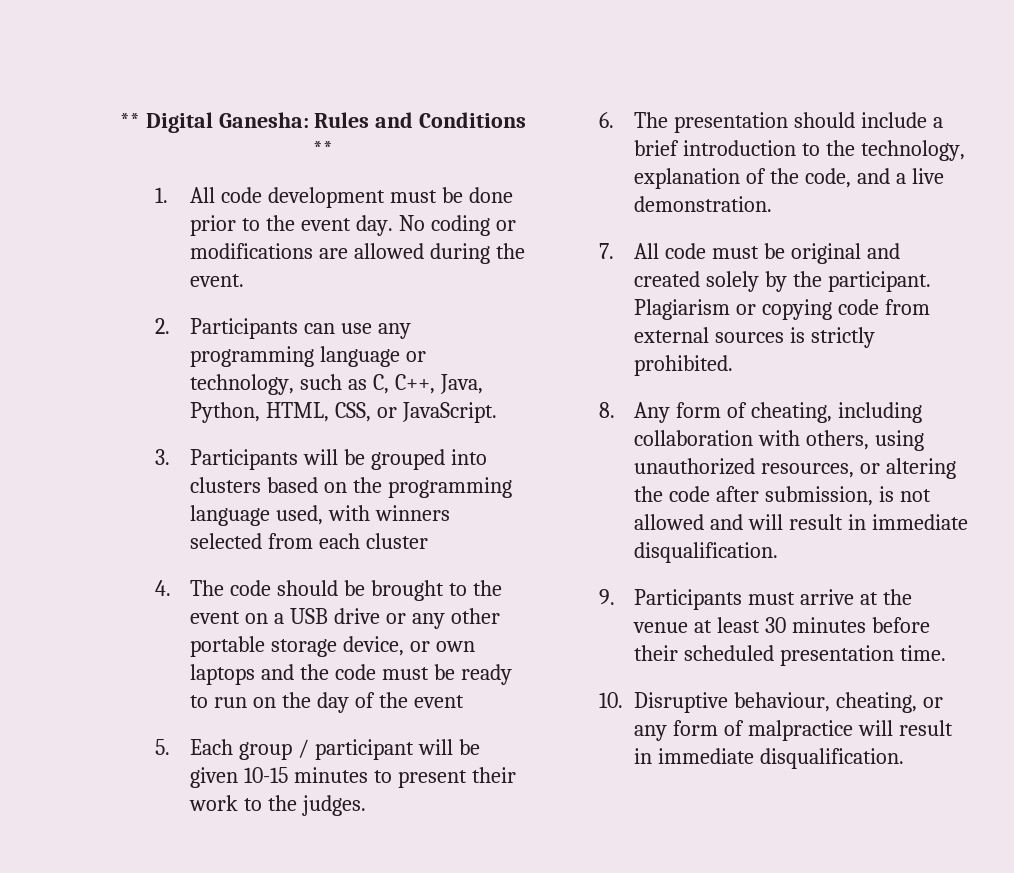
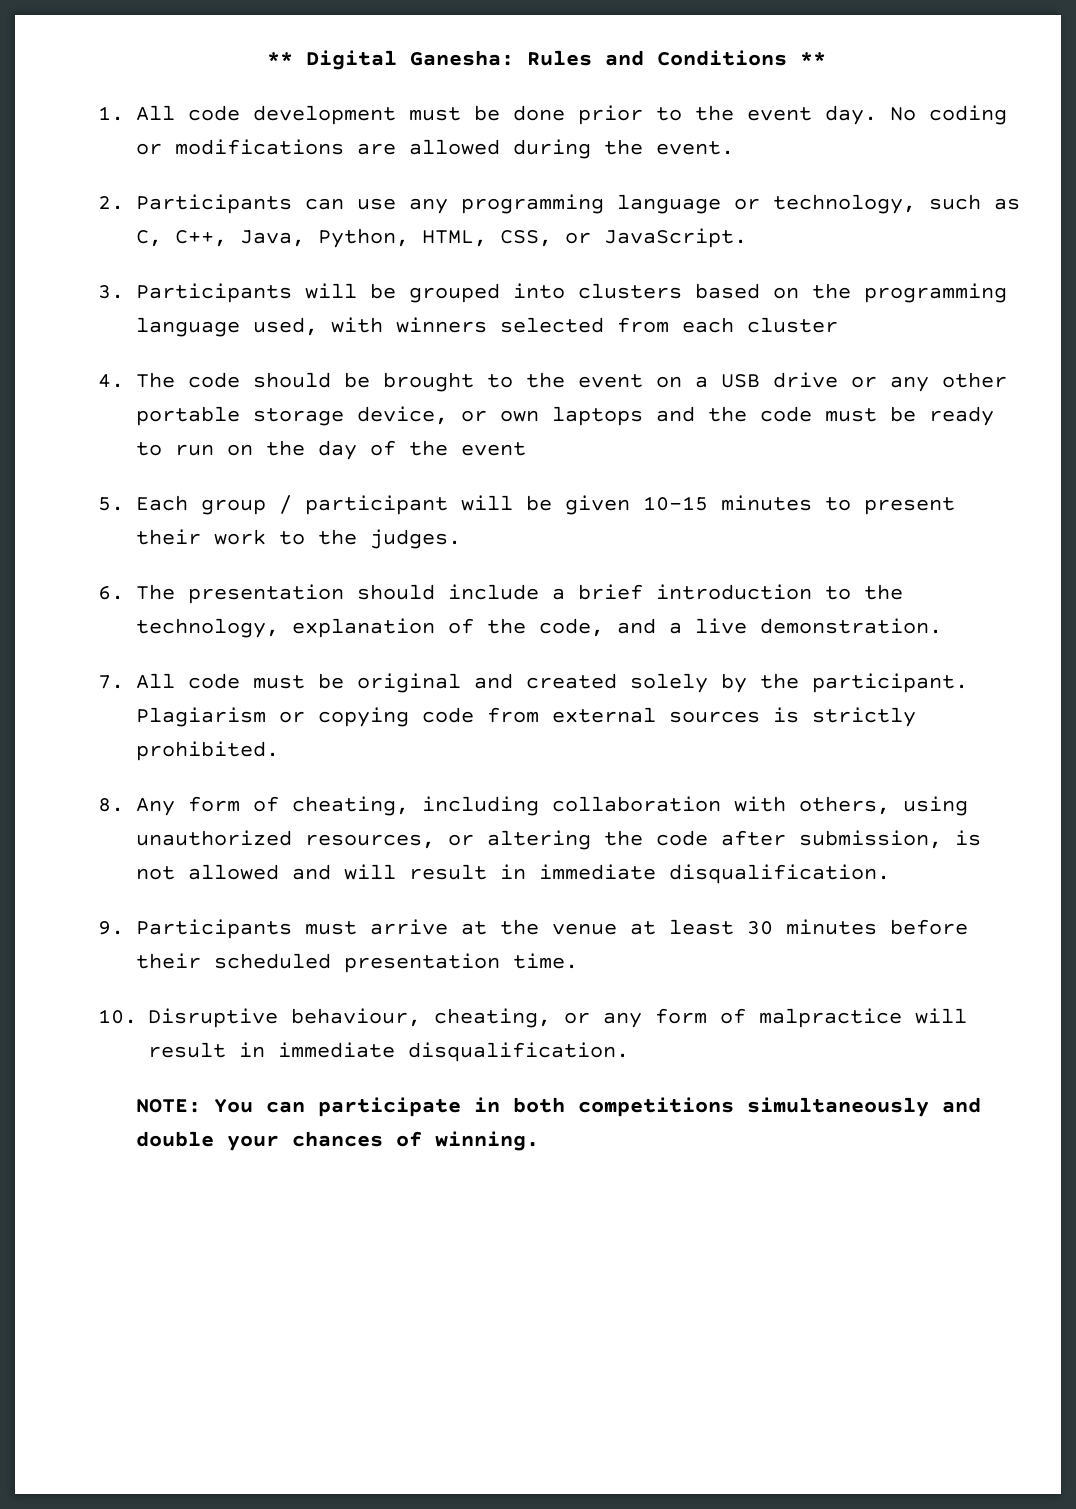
+ NOTE: You can participate in both competitions simultaneously and double your chances of winning.

